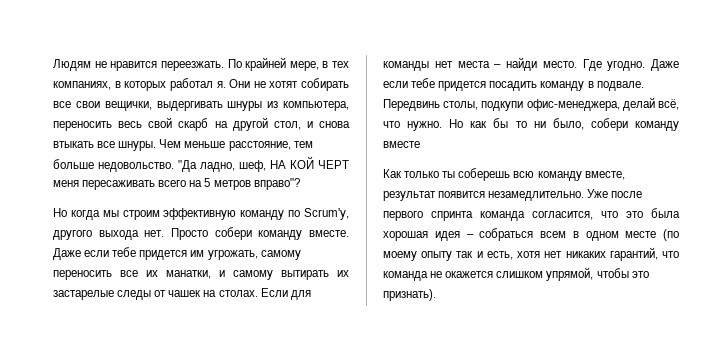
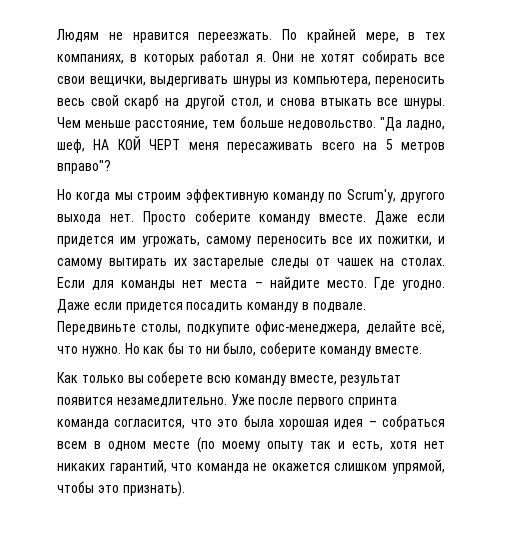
- Просто собери команду вместе.
+ Просто соберите команду вместе.
- Даже если тебе придется им угрожать, самому переносить все их манатки, и самому вытирать их застарелые следы от чашек на столах.
+ Даже если придется им угрожать, самому переносить все их пожитки, и самому вытирать их застарелые следы от чашек на столах.
- Если для команды нет места – найди место.
+ Если для команды нет места – найдите место.
- Даже если тебе придется посадить команду в подвале.
+ Даже если придется посадить команду в подвале.
- Передвинь столы, подкупи офис-менеджера, делай всё, что нужно.
+ Передвиньте столы, подкупите офис-менеджера, делайте всё, что нужно.
- Но как бы то ни было, собери команду вместе
+ Но как бы то ни было, соберите команду вместе.
- Как только ты соберешь всю команду вместе, результат появится незамедлительно.
+ Как только вы соберете всю команду вместе, результат появится незамедлительно.

